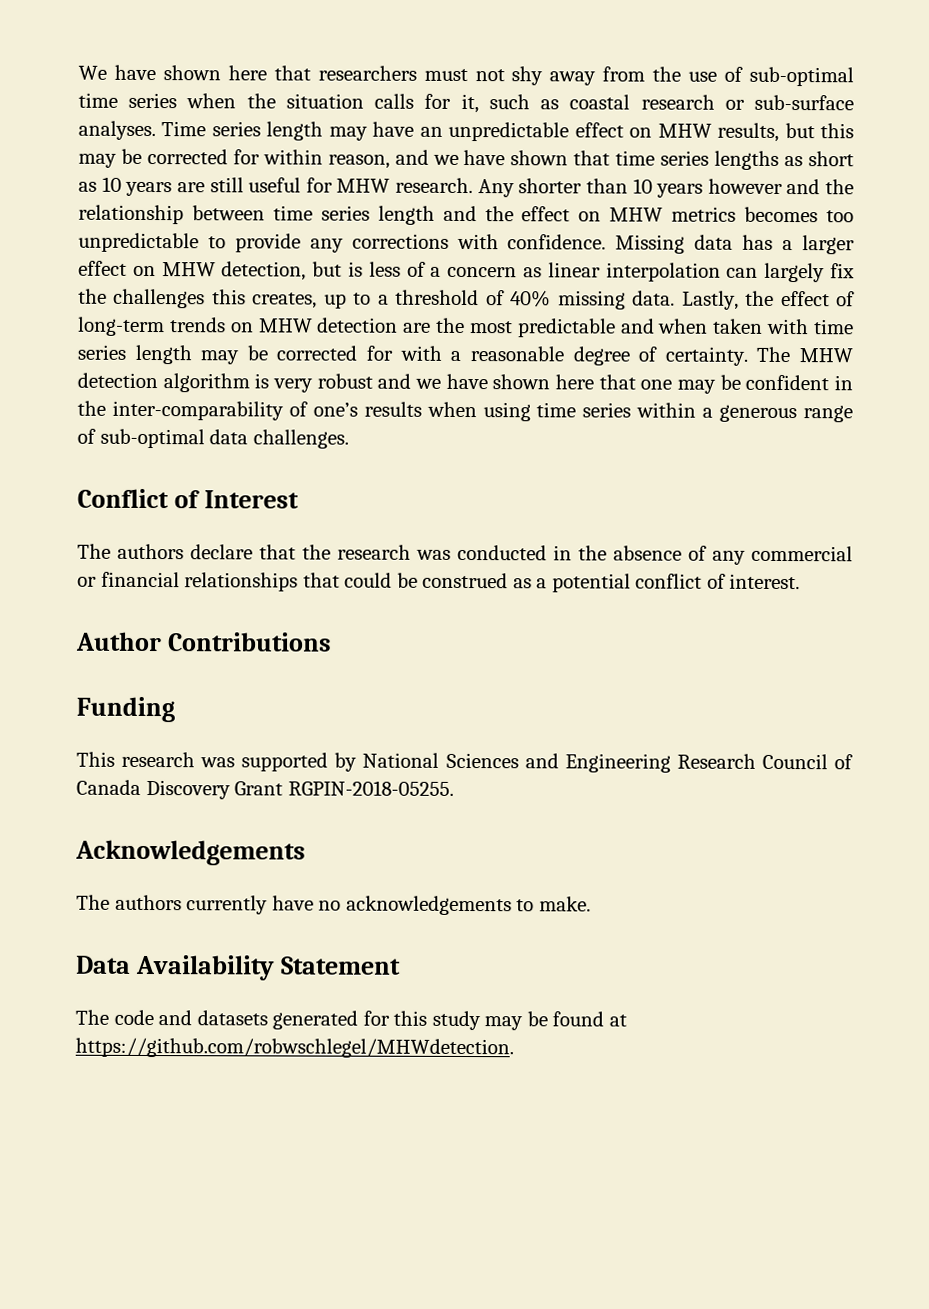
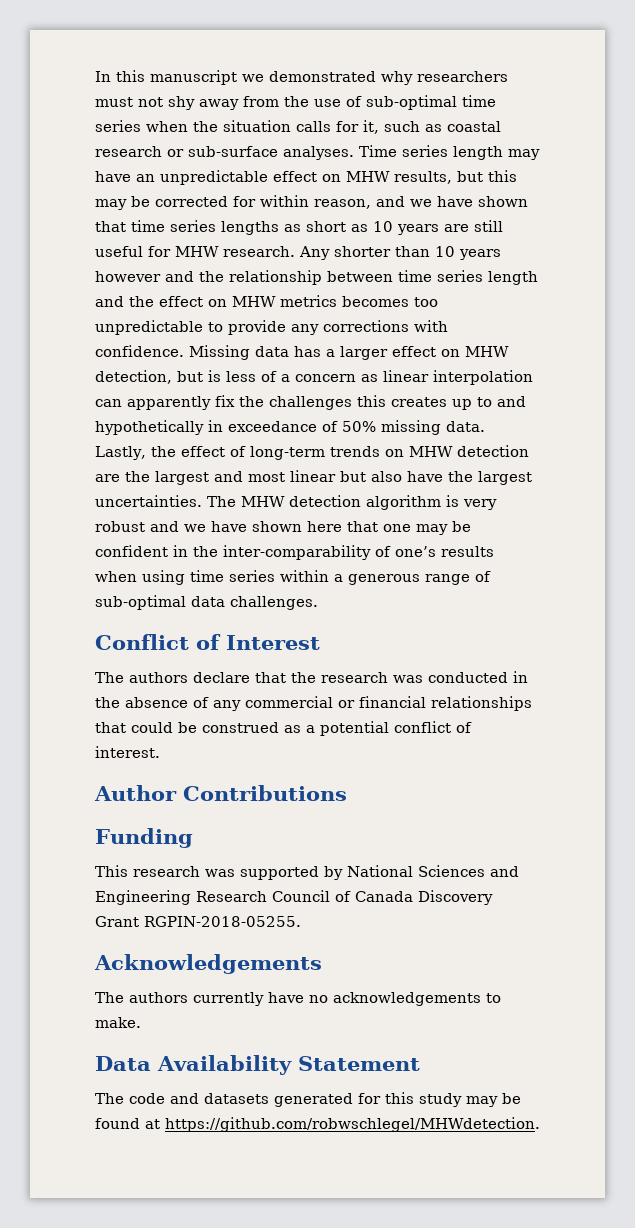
- We have shown here that researchers must not shy away from the use of sub-optimal time series when the situation calls for it, such as coastal research or sub-surface analyses.
+ In this manuscript we demonstrated why researchers must not shy away from the use of sub-optimal time series when the situation calls for it, such as coastal research or sub-surface analyses.
- Missing data has a larger effect on MHW detection, but is less of a concern as linear interpolation can largely fix the challenges this creates, up to a threshold of 40% missing data.
+ Missing data has a larger effect on MHW detection, but is less of a concern as linear interpolation can apparently fix the challenges this creates up to and hypothetically in exceedance of 50% missing data.
- Lastly, the effect of long-term trends on MHW detection are the most predictable and when taken with time series length may be corrected for with a reasonable degree of certainty.
+ Lastly, the effect of long-term trends on MHW detection are the largest and most linear but also have the largest uncertainties.

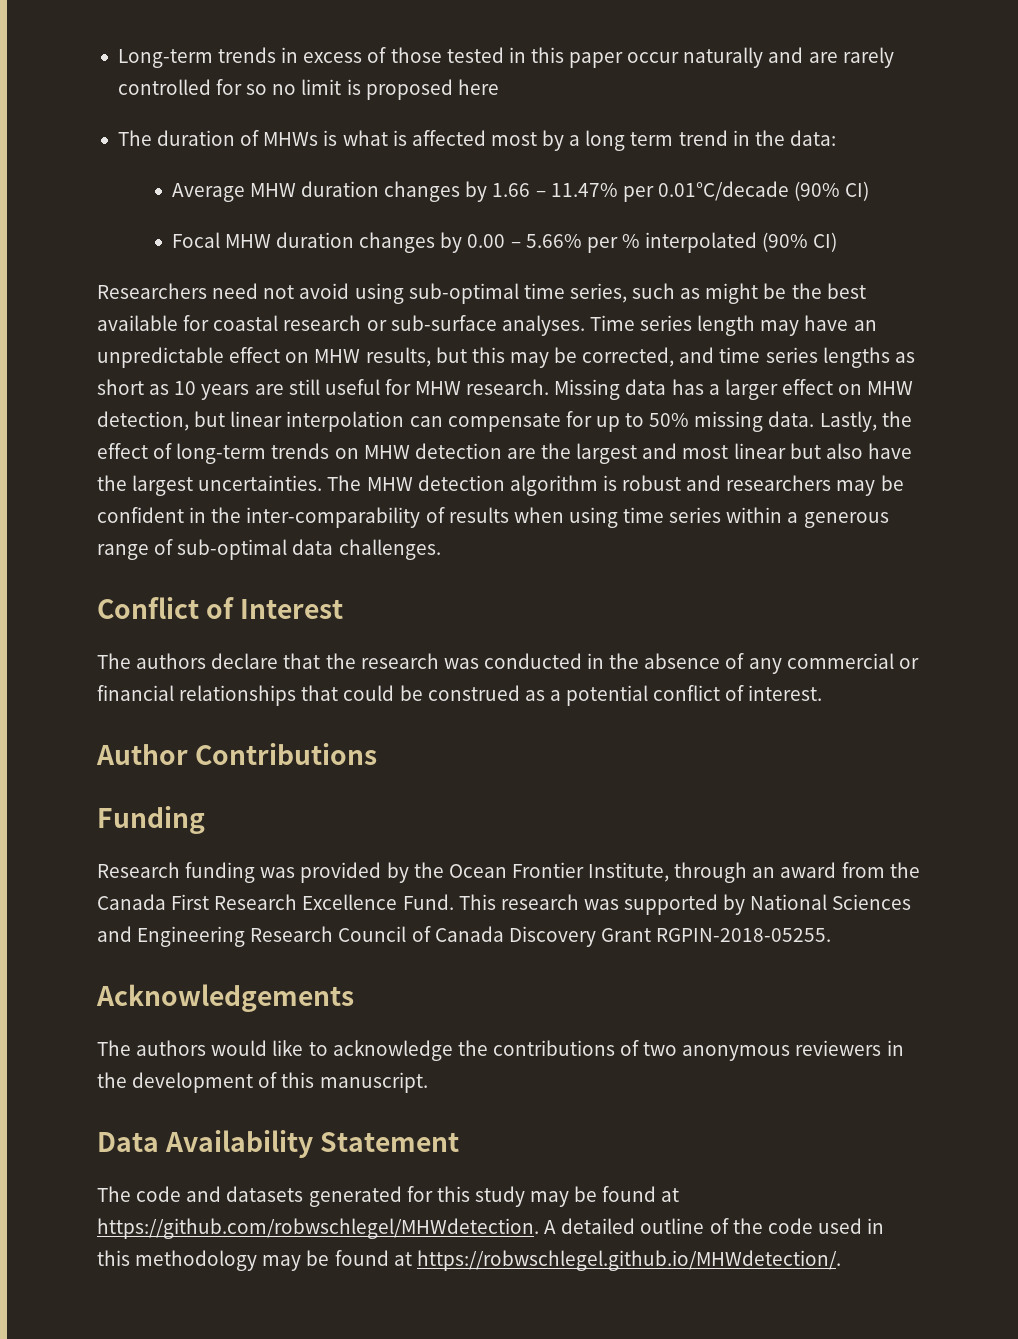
- In this manuscript we demonstrated why researchers must not shy away from the use of sub-optimal time series when the situation calls for it, such as coastal research or sub-surface analyses.
+ Long-term trends in excess of those tested in this paper occur naturally and are rarely controlled for so no limit is proposed here
+ The duration of MHWs is what is affected most by a long term trend in the data:
+ Average MHW duration changes by 1.66 – 11.47% per 0.01°C/decade (90% CI)
+ Focal MHW duration changes by 0.00 – 5.66% per % interpolated (90% CI)
+ Researchers need not avoid using sub-optimal time series, such as might be the best available for coastal research or sub-surface analyses.
- Time series length may have an unpredictable effect on MHW results, but this may be corrected for within reason, and we have shown that time series lengths as short as 10 years are still useful for MHW research.
+ Time series length may have an unpredictable effect on MHW results, but this may be corrected, and time series lengths as short as 10 years are still useful for MHW research.
- Any shorter than 10 years however and the relationship between time series length and the effect on MHW metrics becomes too unpredictable to provide any corrections with confidence.
- Missing data has a larger effect on MHW detection, but is less of a concern as linear interpolation can apparently fix the challenges this creates up to and hypothetically in exceedance of 50% missing data.
+ Missing data has a larger effect on MHW detection, but linear interpolation can compensate for up to 50% missing data.
- The MHW detection algorithm is very robust and we have shown here that one may be confident in the inter-comparability of one’s results when using time series within a generous range of sub-optimal data challenges.
+ The MHW detection algorithm is robust and researchers may be confident in the inter-comparability of results when using time series within a generous range of sub-optimal data challenges.
+ Research funding was provided by the Ocean Frontier Institute, through an award from the Canada First Research Excellence Fund.
- The authors currently have no acknowledgements to make.
+ The authors would like to acknowledge the contributions of two anonymous reviewers in the development of this manuscript.
- The code and datasets generated for this study may be found at https://github.com/robwschlegel/MHWdetection.
+ The code and datasets generated for this study may be found at https://github.com/robwschlegel/MHWdetection. A detailed outline of the code used in this methodology may be found at https://robwschlegel.github.io/MHWdetection/.

